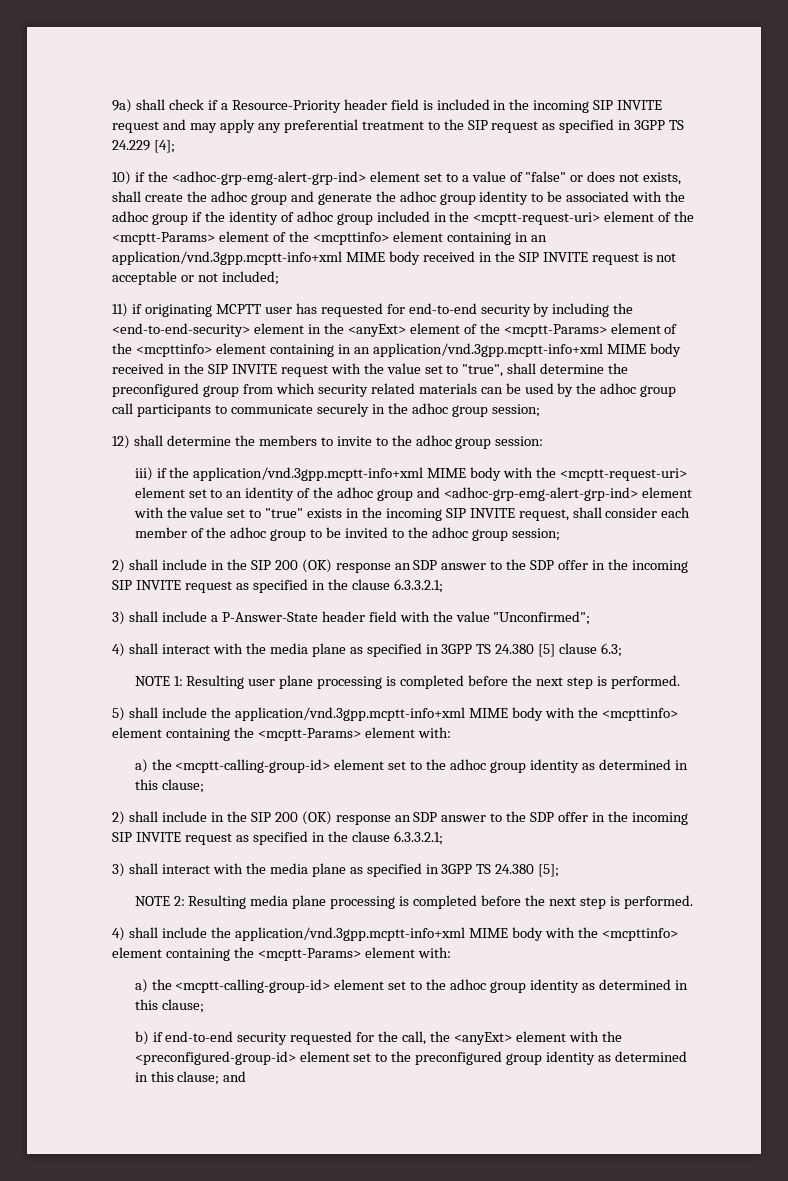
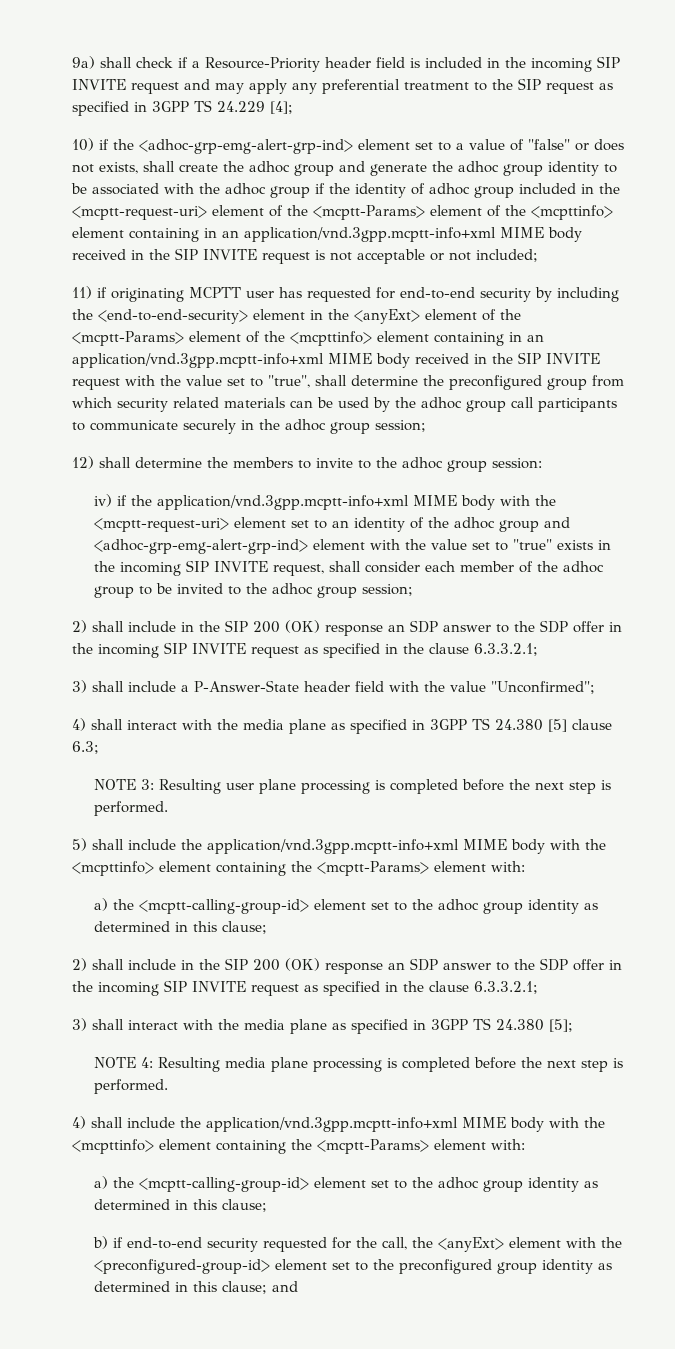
- iii) if the application/vnd.3gpp.mcptt-info+xml MIME body with the <mcptt-request-uri> element set to an identity of the adhoc group and <adhoc-grp-emg-alert-grp-ind> element with the value set to "true" exists in the incoming SIP INVITE request, shall consider each member of the adhoc group to be invited to the adhoc group session;
+ iv) if the application/vnd.3gpp.mcptt-info+xml MIME body with the <mcptt-request-uri> element set to an identity of the adhoc group and <adhoc-grp-emg-alert-grp-ind> element with the value set to "true" exists in the incoming SIP INVITE request, shall consider each member of the adhoc group to be invited to the adhoc group session;
- NOTE 1: Resulting user plane processing is completed before the next step is performed.
+ NOTE 3: Resulting user plane processing is completed before the next step is performed.
- NOTE 2: Resulting media plane processing is completed before the next step is performed.
+ NOTE 4: Resulting media plane processing is completed before the next step is performed.

